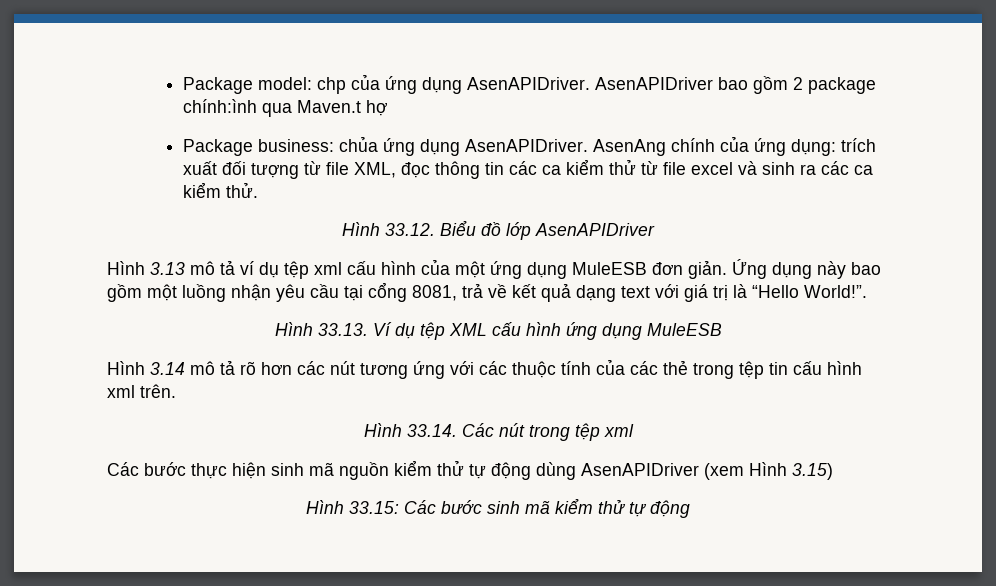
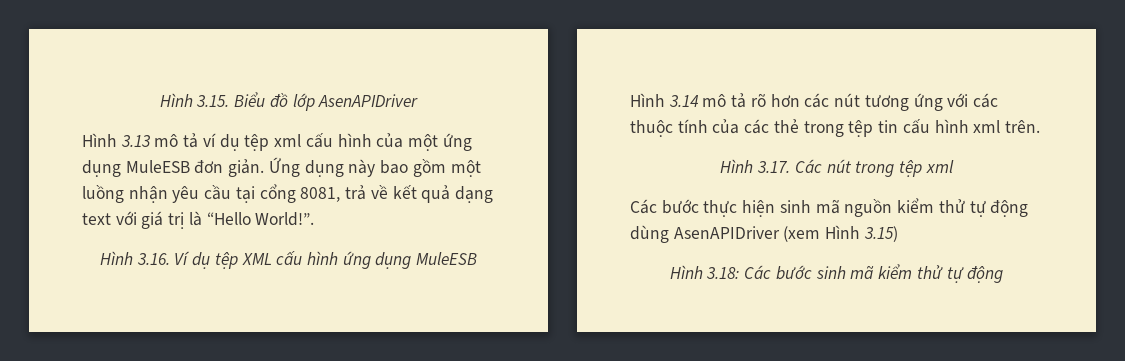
- Package model: chp của ứng dụng AsenAPIDriver. AsenAPIDriver bao gồm 2 package chính:ình qua Maven.t hợ
- Package business: chủa ứng dụng AsenAPIDriver. AsenAng chính của ứng dụng: trích xuất đối tượng từ file XML, đọc thông tin các ca kiểm thử từ file excel và sinh ra các ca kiểm thử.
- Hình 33.12. Biểu đồ lớp AsenAPIDriver
+ Hình 3.15. Biểu đồ lớp AsenAPIDriver
- Hình 33.13. Ví dụ tệp XML cấu hình ứng dụng MuleESB
+ Hình 3.16. Ví dụ tệp XML cấu hình ứng dụng MuleESB
- Hình 33.14. Các nút trong tệp xml
+ Hình 3.17. Các nút trong tệp xml
- Hình 33.15: Các bước sinh mã kiểm thử tự động
+ Hình 3.18: Các bước sinh mã kiểm thử tự động

